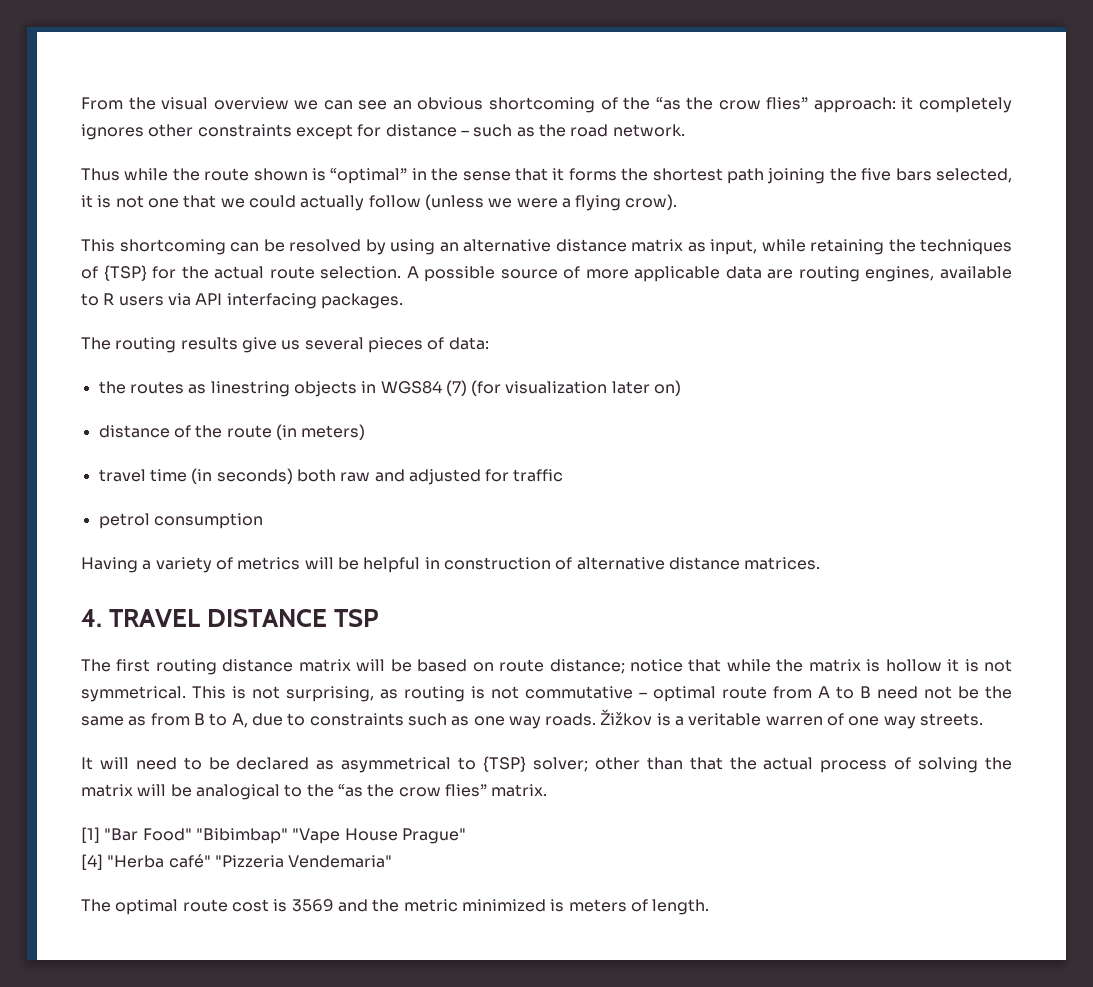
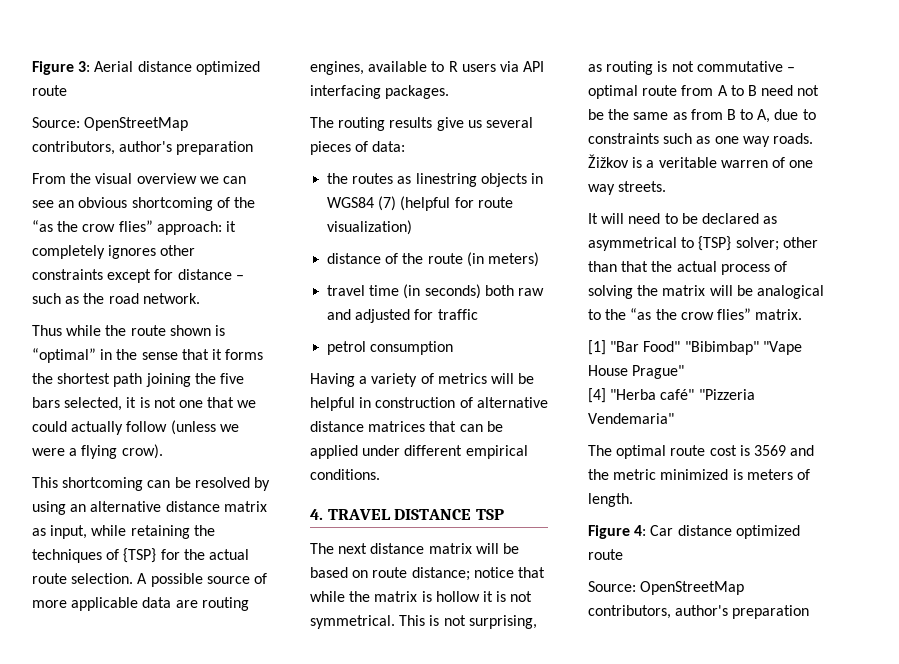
+ Figure 3: Aerial distance optimized route
+ Source: OpenStreetMap contributors, author's preparation
- the routes as linestring objects in WGS84 (7) (for visualization later on)
+ the routes as linestring objects in WGS84 (7) (helpful for route visualization)
- Having a variety of metrics will be helpful in construction of alternative distance matrices.
+ Having a variety of metrics will be helpful in construction of alternative distance matrices that can be applied under different empirical conditions.
- The first routing distance matrix will be based on route distance; notice that while the matrix is hollow it is not symmetrical.
+ The next distance matrix will be based on route distance; notice that while the matrix is hollow it is not symmetrical.
+ Figure 4: Car distance optimized route
+ Source: OpenStreetMap contributors, author's preparation

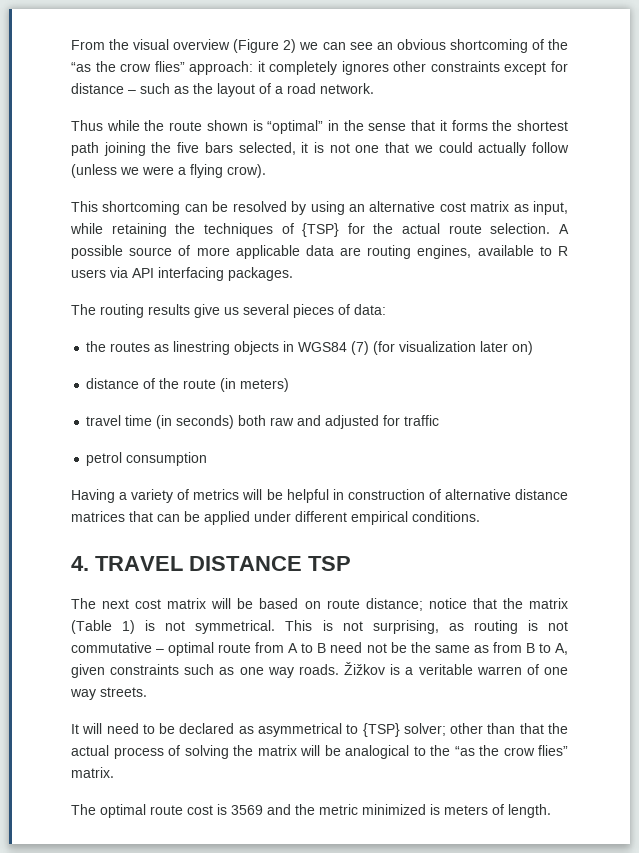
- Figure 3: Aerial distance optimized route
- Source: OpenStreetMap contributors, author's preparation
- From the visual overview we can see an obvious shortcoming of the “as the crow flies” approach: it completely ignores other constraints except for distance – such as the road network.
+ From the visual overview (Figure 2) we can see an obvious shortcoming of the “as the crow flies” approach: it completely ignores other constraints except for distance – such as the layout of a road network.
- This shortcoming can be resolved by using an alternative distance matrix as input, while retaining the techniques of {TSP} for the actual route selection.
+ This shortcoming can be resolved by using an alternative cost matrix as input, while retaining the techniques of {TSP} for the actual route selection.
- the routes as linestring objects in WGS84 (7) (helpful for route visualization)
+ the routes as linestring objects in WGS84 (7) (for visualization later on)
- The next distance matrix will be based on route distance; notice that while the matrix is hollow it is not symmetrical.
+ The next cost matrix will be based on route distance; notice that the matrix (Table 1) is not symmetrical.
- This is not surprising, as routing is not commutative – optimal route from A to B need not be the same as from B to A, due to constraints such as one way roads.
+ This is not surprising, as routing is not commutative – optimal route from A to B need not be the same as from B to A, given constraints such as one way roads.
- [1] "Bar Food" "Bibimbap" "Vape House Prague"
- [4] "Herba café" "Pizzeria Vendemaria"
- Figure 4: Car distance optimized route
- Source: OpenStreetMap contributors, author's preparation

